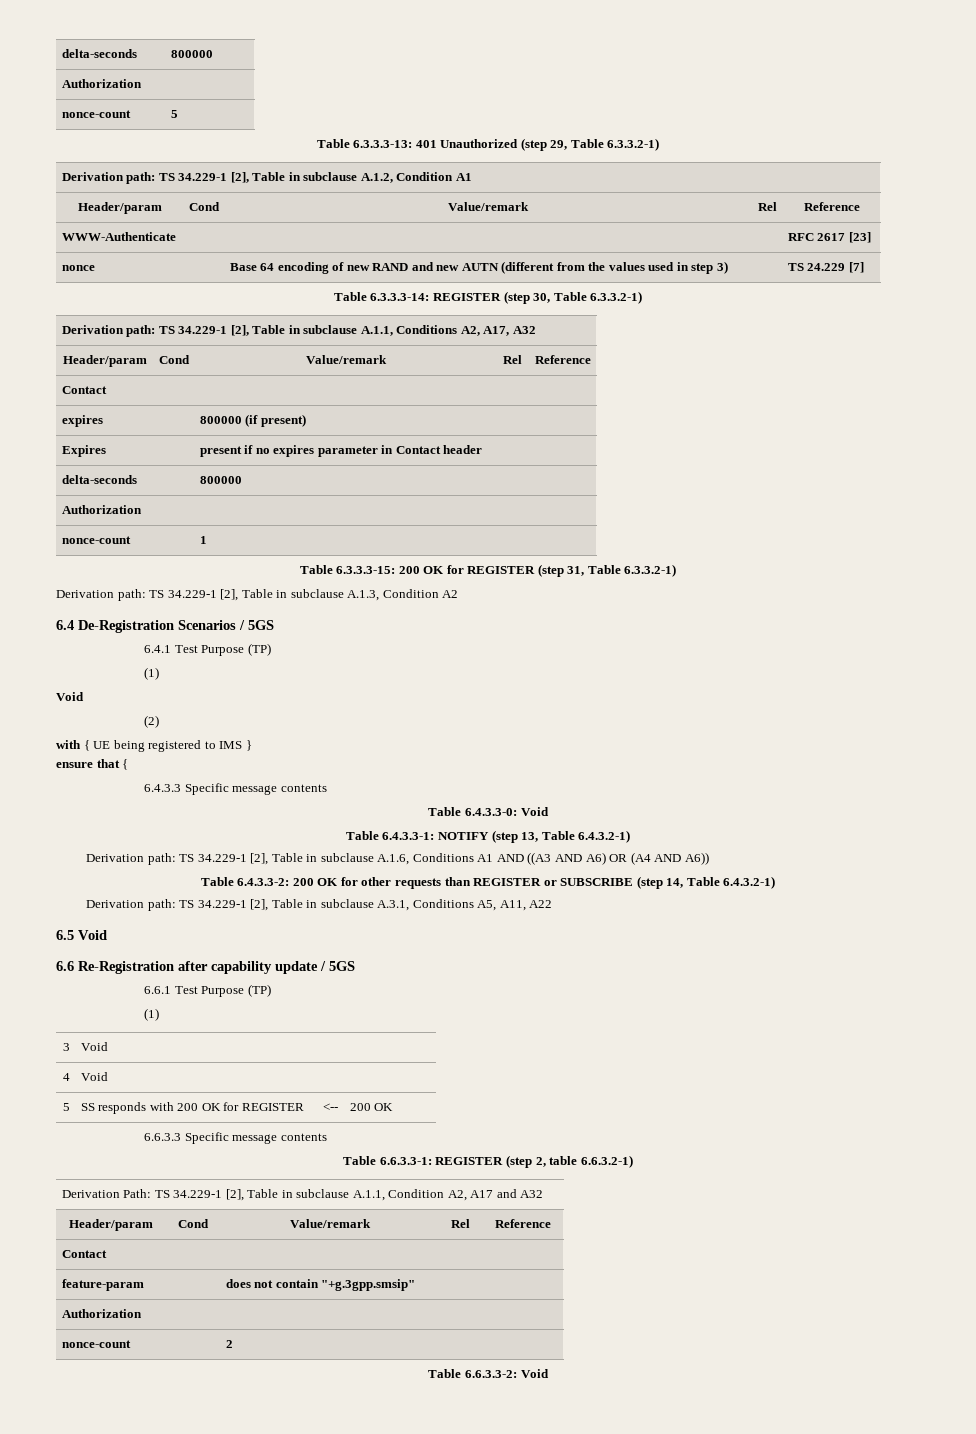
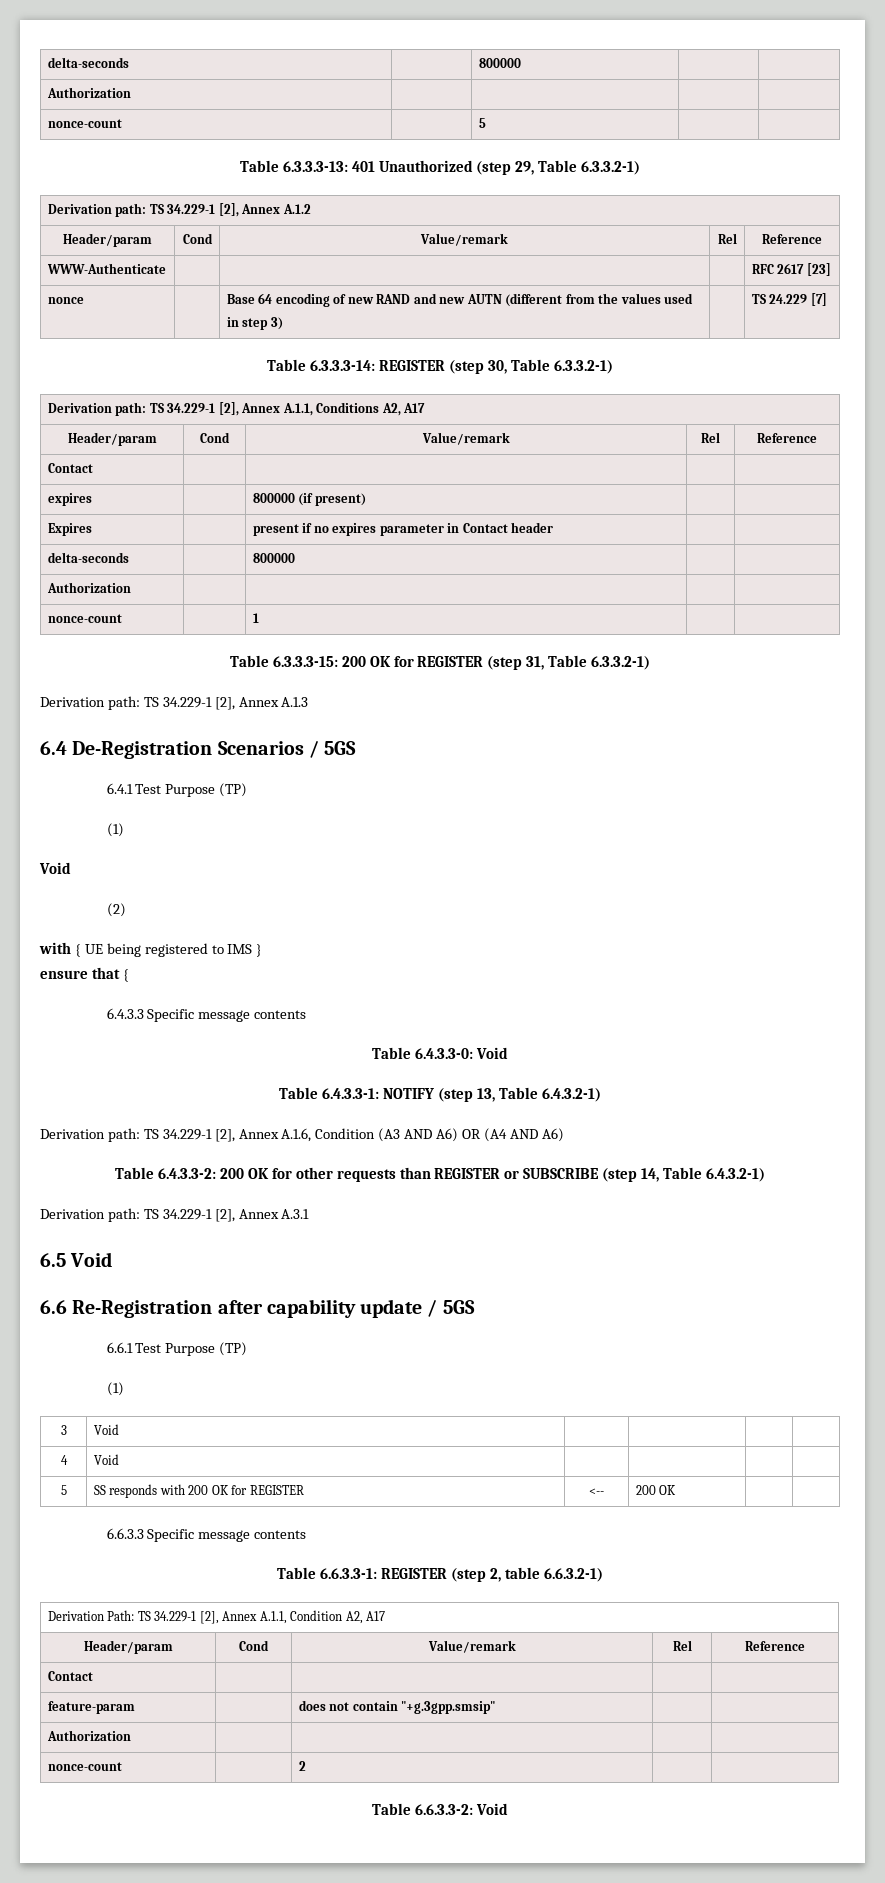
- Derivation path: TS 34.229-1 [2], Table in subclause A.1.2, Condition A1
+ Derivation path: TS 34.229-1 [2], Annex A.1.2
- Derivation path: TS 34.229-1 [2], Table in subclause A.1.1, Conditions A2, A17, A32
+ Derivation path: TS 34.229-1 [2], Annex A.1.1, Conditions A2, A17
- Derivation path: TS 34.229-1 [2], Table in subclause A.1.3, Condition A2
+ Derivation path: TS 34.229-1 [2], Annex A.1.3
- Derivation path: TS 34.229-1 [2], Table in subclause A.1.6, Conditions A1 AND ((A3 AND A6) OR (A4 AND A6))
+ Derivation path: TS 34.229-1 [2], Annex A.1.6, Condition (A3 AND A6) OR (A4 AND A6)
- Derivation path: TS 34.229-1 [2], Table in subclause A.3.1, Conditions A5, A11, A22
+ Derivation path: TS 34.229-1 [2], Annex A.3.1
- Derivation Path: TS 34.229-1 [2], Table in subclause A.1.1, Condition A2, A17 and A32
+ Derivation Path: TS 34.229-1 [2], Annex A.1.1, Condition A2, A17

